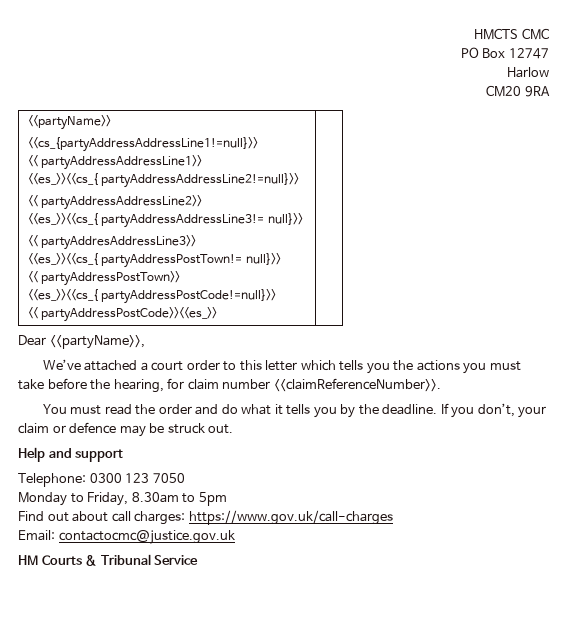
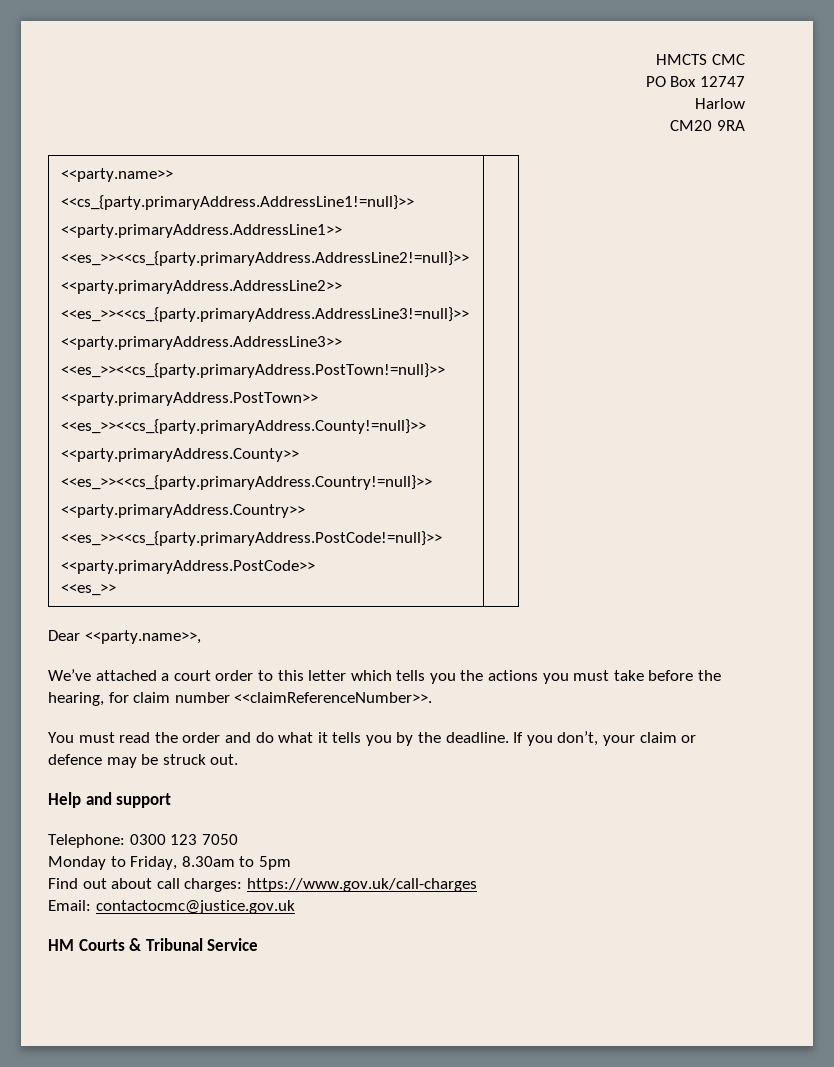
- <<partyName>>
- <<cs_{partyAddressAddressLine1!=null}>>
- << partyAddressAddressLine1>>
- <<es_>><<cs_{ partyAddressAddressLine2!=null}>>
- << partyAddressAddressLine2>>
- <<es_>><<cs_{ partyAddressAddressLine3!= null}>>
- << partyAddresAddressLine3>>
- <<es_>><<cs_{ partyAddressPostTown!= null}>>
- << partyAddressPostTown>>
- <<es_>><<cs_{ partyAddressPostCode!=null}>>
- << partyAddressPostCode>><<es_>> |
+ <<party.name>>
+ <<cs_{party.primaryAddress.AddressLine1!=null}>>
+ <<party.primaryAddress.AddressLine1>>
+ <<es_>><<cs_{party.primaryAddress.AddressLine2!=null}>>
+ <<party.primaryAddress.AddressLine2>>
+ <<es_>><<cs_{party.primaryAddress.AddressLine3!=null}>>
+ <<party.primaryAddress.AddressLine3>>
+ <<es_>><<cs_{party.primaryAddress.PostTown!=null}>>
+ <<party.primaryAddress.PostTown>>
+ <<es_>><<cs_{party.primaryAddress.County!=null}>>
+ <<party.primaryAddress.County>>
+ <<es_>><<cs_{party.primaryAddress.Country!=null}>>
+ <<party.primaryAddress.Country>>
+ <<es_>><<cs_{party.primaryAddress.PostCode!=null}>>
+ <<party.primaryAddress.PostCode>>
+ <<es_>> |
- Dear <<partyName>>,
+ Dear <<party.name>>,

